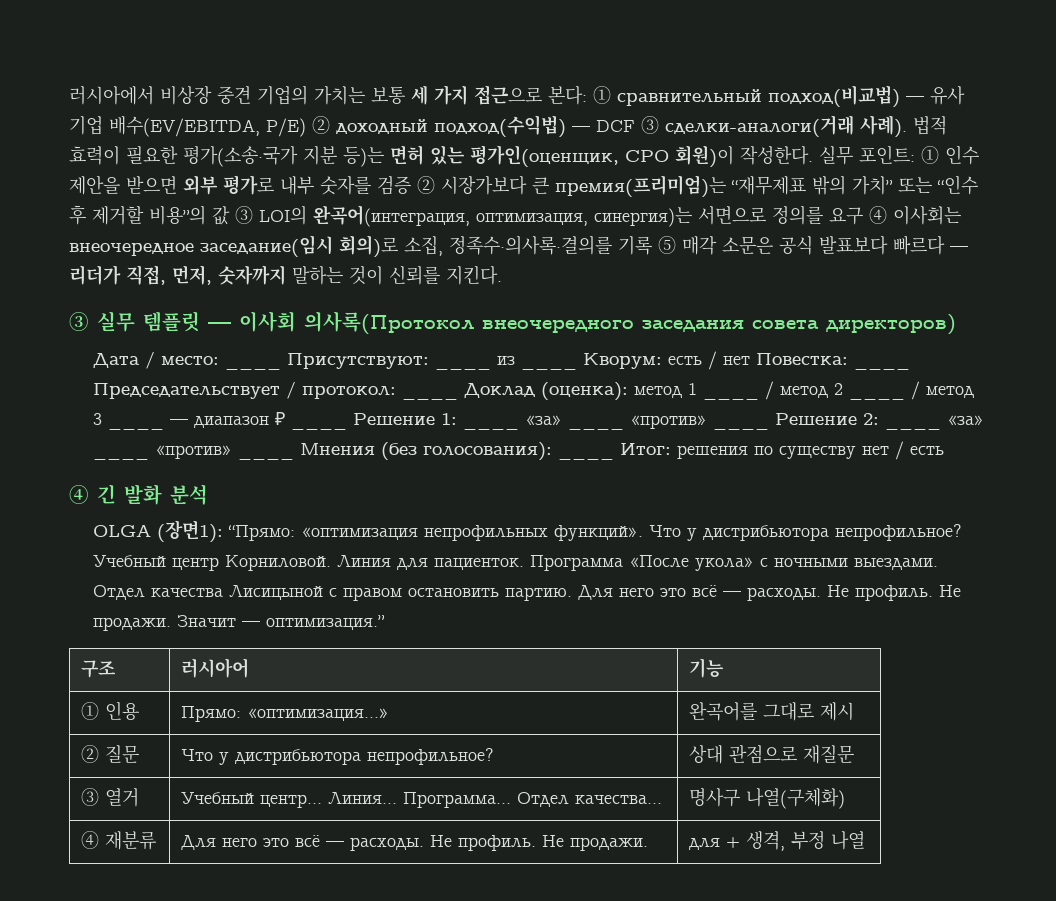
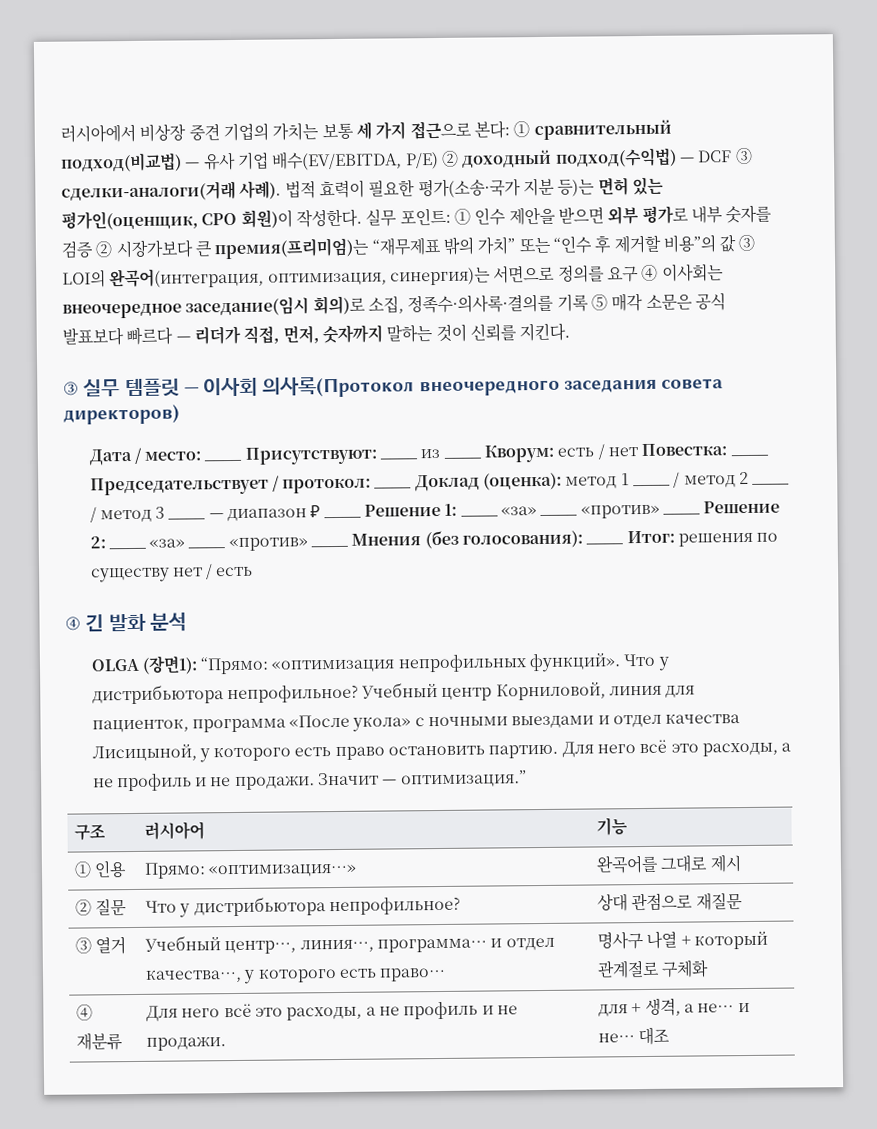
- Учебный центр Корниловой. Линия для пациенток. Программа «После укола» с ночными выездами. Отдел качества Лисицыной с правом остановить партию. Для него это всё — расходы. Не профиль. Не продажи.
+ Учебный центр Корниловой, линия для пациенток, программа «После укола» с ночными выездами и отдел качества Лисицыной, у которого есть право остановить партию. Для него всё это расходы, а не профиль и не продажи.
- ③ 열거 | Учебный центр… Линия… Программа… Отдел качества… | 명사구 나열(구체화)
- ④ 재분류 | Для него это всё — расходы. Не профиль. Не продажи. | для + 생격, 부정 나열
+ ③ 열거 | Учебный центр…, линия…, программа… и отдел качества…, у которого есть право… | 명사구 나열 + который 관계절로 구체화
+ ④ 재분류 | Для него всё это расходы, а не профиль и не продажи. | для + 생격, а не… и не… 대조

